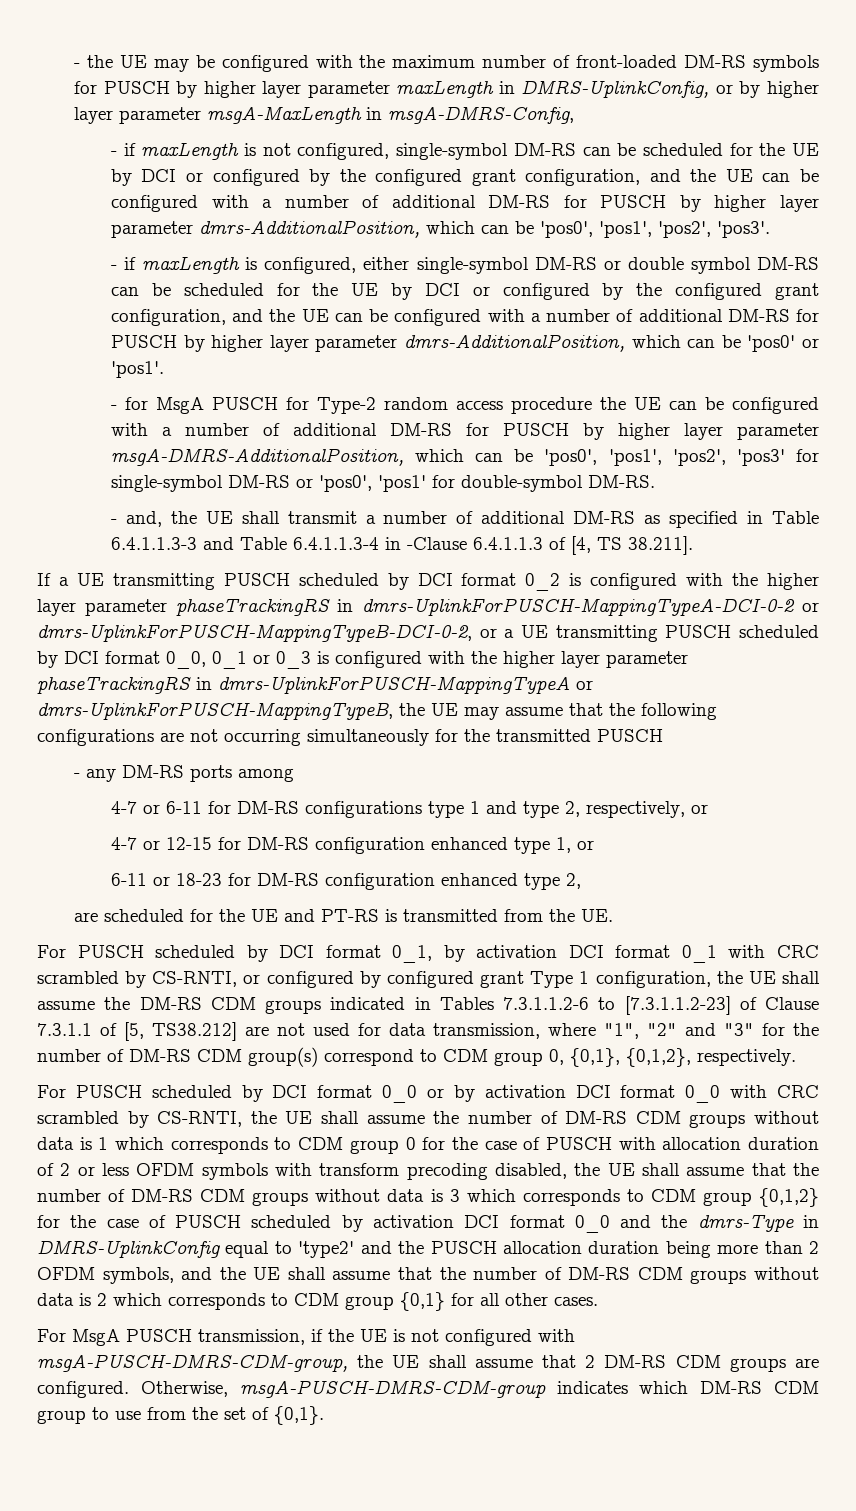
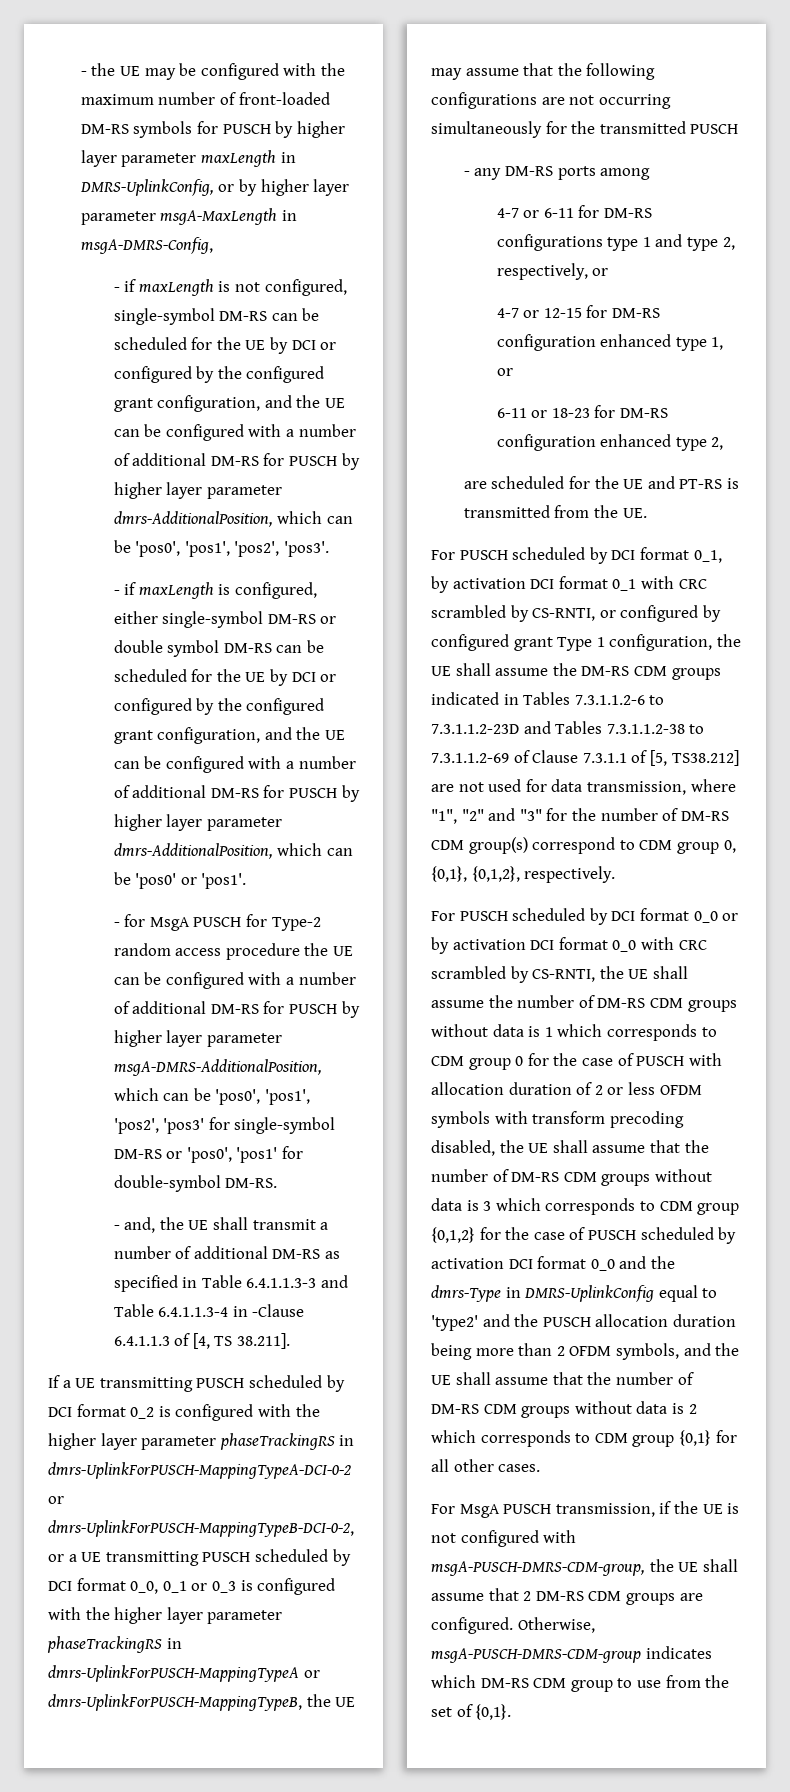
- For PUSCH scheduled by DCI format 0_1, by activation DCI format 0_1 with CRC scrambled by CS-RNTI, or configured by configured grant Type 1 configuration, the UE shall assume the DM-RS CDM groups indicated in Tables 7.3.1.1.2-6 to [7.3.1.1.2-23] of Clause 7.3.1.1 of [5, TS38.212] are not used for data transmission, where "1", "2" and "3" for the number of DM-RS CDM group(s) correspond to CDM group 0, {0,1}, {0,1,2}, respectively.
+ For PUSCH scheduled by DCI format 0_1, by activation DCI format 0_1 with CRC scrambled by CS-RNTI, or configured by configured grant Type 1 configuration, the UE shall assume the DM-RS CDM groups indicated in Tables 7.3.1.1.2-6 to 7.3.1.1.2-23D and Tables 7.3.1.1.2-38 to 7.3.1.1.2-69 of Clause 7.3.1.1 of [5, TS38.212] are not used for data transmission, where "1", "2" and "3" for the number of DM-RS CDM group(s) correspond to CDM group 0, {0,1}, {0,1,2}, respectively.

